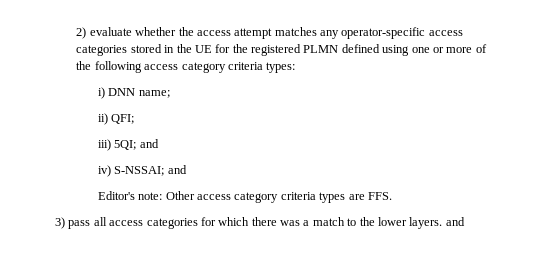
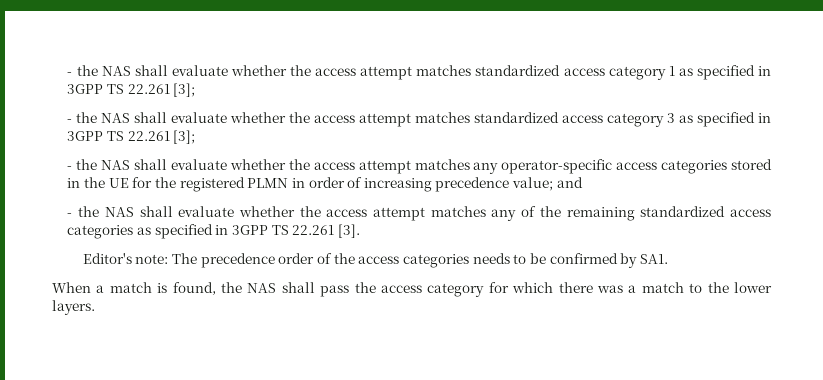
- 2) evaluate whether the access attempt matches any operator-specific access categories stored in the UE for the registered PLMN defined using one or more of the following access category criteria types:
- i) DNN name;
- ii) QFI;
- iii) 5QI; and
- iv) S-NSSAI; and
- Editor's note: Other access category criteria types are FFS.
- 3) pass all access categories for which there was a match to the lower layers. and
+ - the NAS shall evaluate whether the access attempt matches standardized access category 1 as specified in 3GPP TS 22.261 [3];
+ - the NAS shall evaluate whether the access attempt matches standardized access category 3 as specified in 3GPP TS 22.261 [3];
+ - the NAS shall evaluate whether the access attempt matches any operator-specific access categories stored in the UE for the registered PLMN in order of increasing precedence value; and
+ - the NAS shall evaluate whether the access attempt matches any of the remaining standardized access categories as specified in 3GPP TS 22.261 [3].
+ Editor's note: The precedence order of the access categories needs to be confirmed by SA1.
+ When a match is found, the NAS shall pass the access category for which there was a match to the lower layers.

